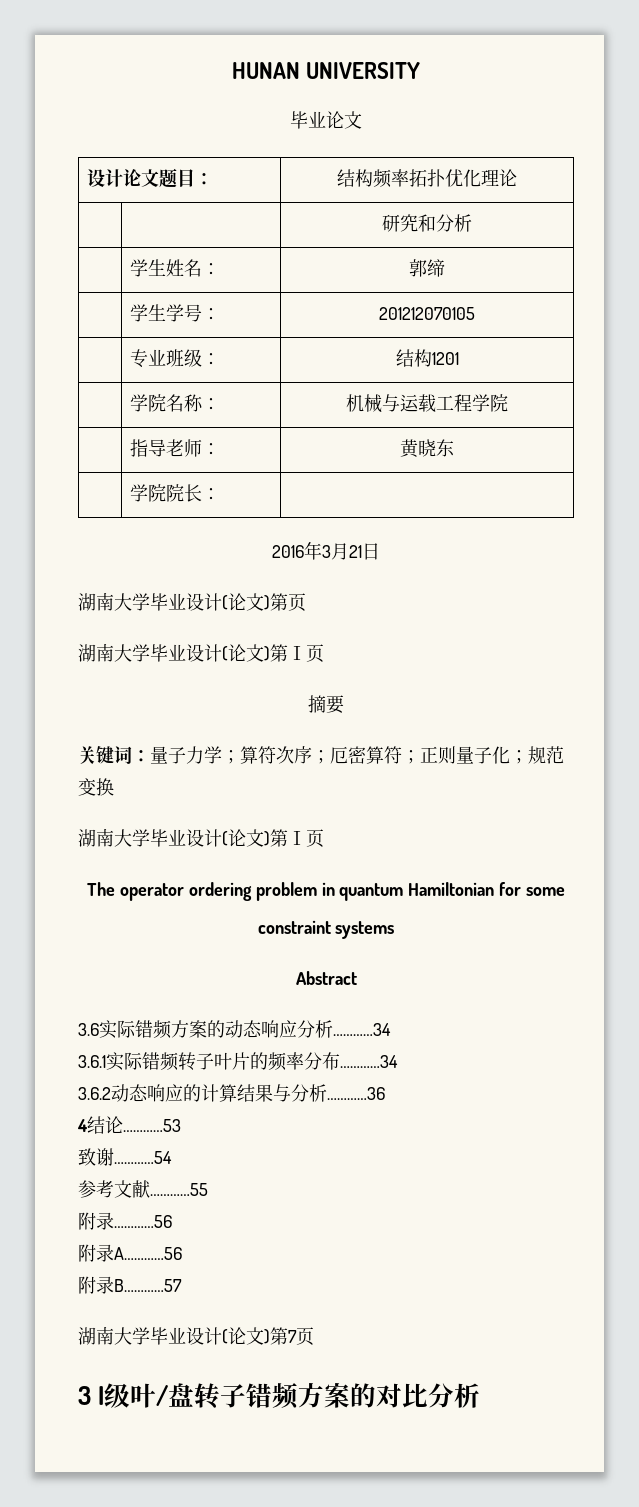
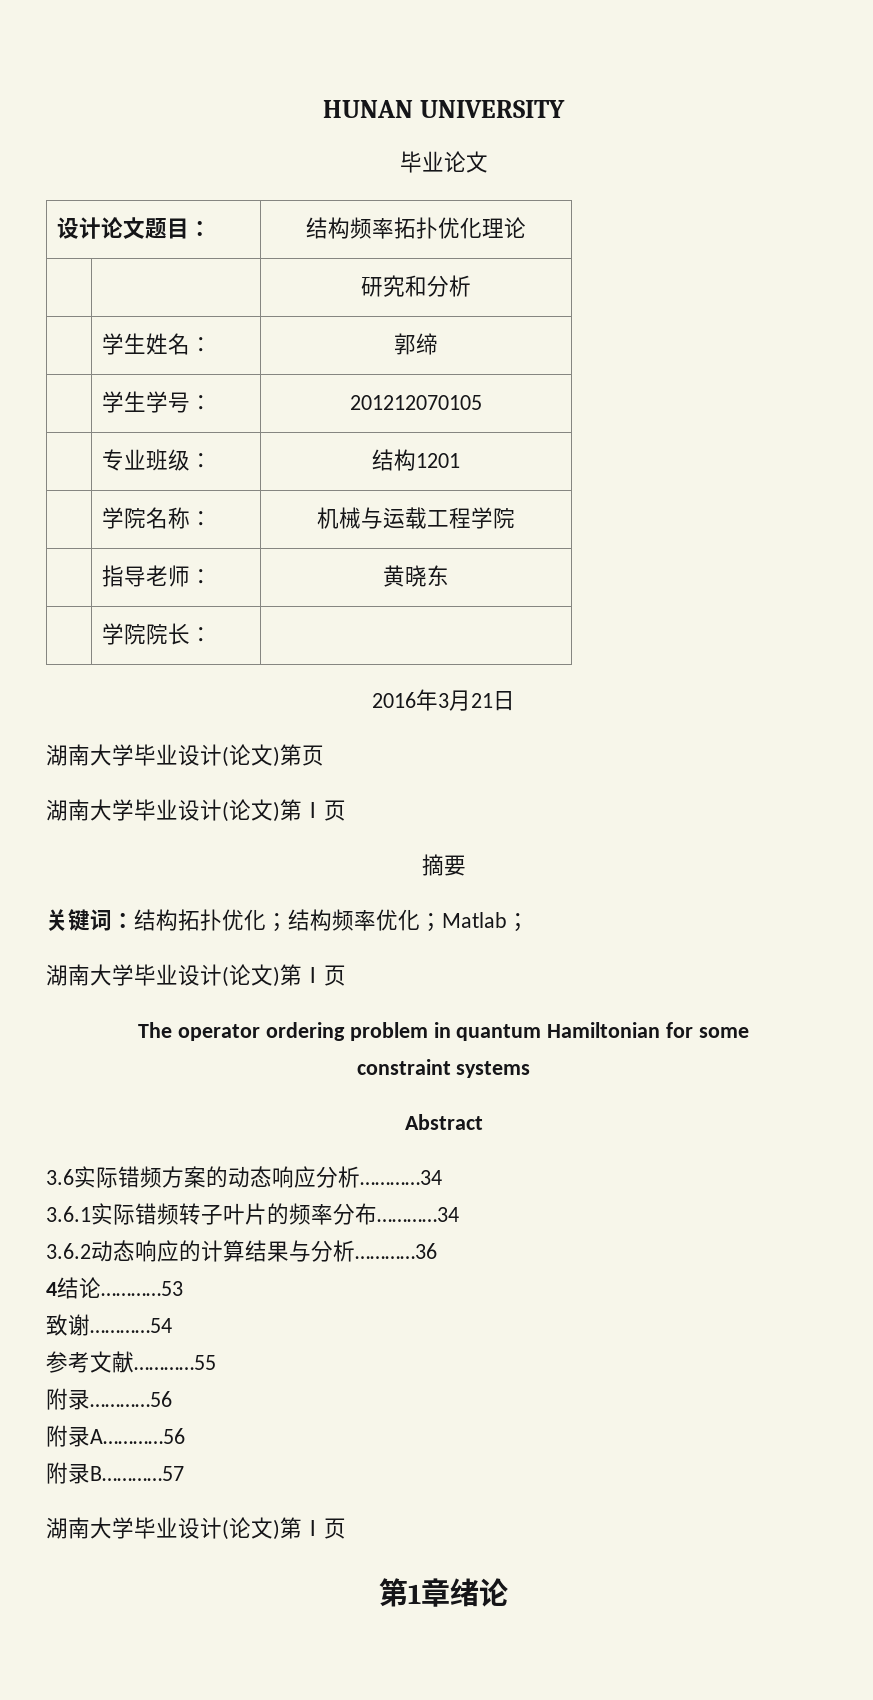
- 关键词：量子力学；算符次序；厄密算符；正则量子化；规范变换
+ 关键词：结构拓扑优化；结构频率优化；Matlab；
  附录B…………57
- 湖南大学毕业设计(论文)第7页
- 3 I级叶/盘转子错频方案的对比分析
+ 湖南大学毕业设计(论文)第Ⅰ页
+ 第1章绪论

